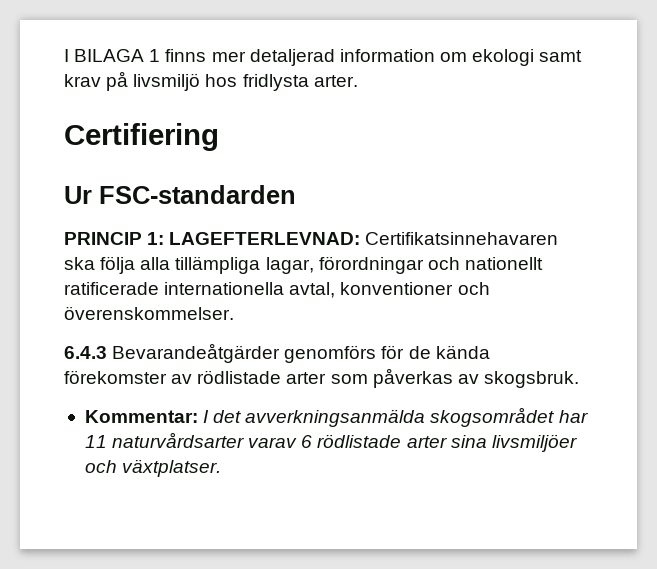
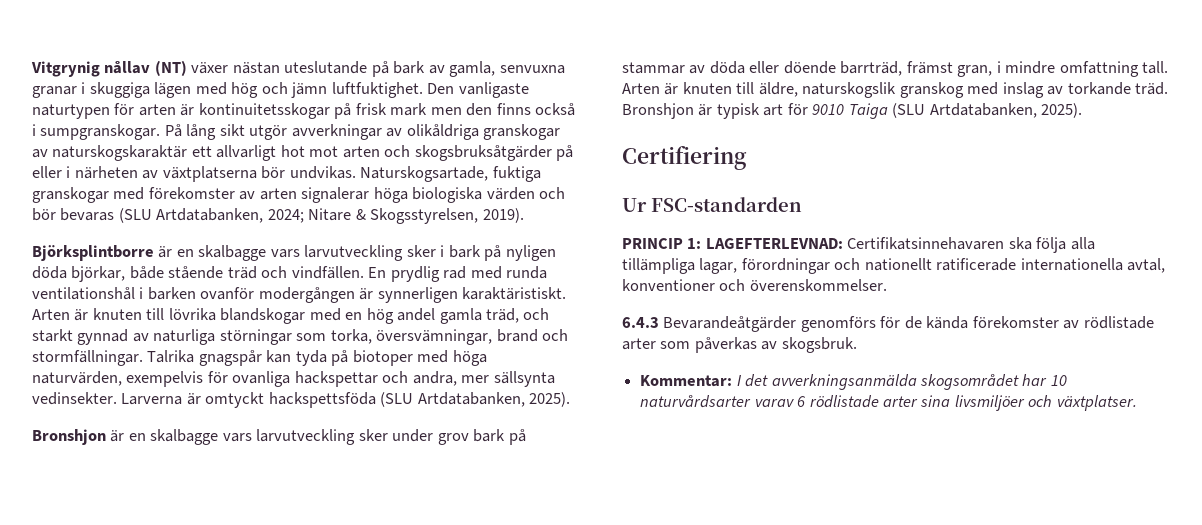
- I BILAGA 1 finns mer detaljerad information om ekologi samt krav på livsmiljö hos fridlysta arter.
+ Vitgrynig nållav (NT) växer nästan uteslutande på bark av gamla, senvuxna granar i skuggiga lägen med hög och jämn luftfuktighet. Den vanligaste naturtypen för arten är kontinuitetsskogar på frisk mark men den finns också i sumpgranskogar. På lång sikt utgör avverkningar av olikåldriga granskogar av naturskogskaraktär ett allvarligt hot mot arten och skogsbruksåtgärder på eller i närheten av växtplatserna bör undvikas. Naturskogsartade, fuktiga granskogar med förekomster av arten signalerar höga biologiska värden och bör bevaras (SLU Artdatabanken, 2024; Nitare & Skogsstyrelsen, 2019).
+ Björksplintborre är en skalbagge vars larvutveckling sker i bark på nyligen döda björkar, både stående träd och vindfällen. En prydlig rad med runda ventilationshål i barken ovanför modergången är synnerligen karaktäristiskt. Arten är knuten till lövrika blandskogar med en hög andel gamla träd, och starkt gynnad av naturliga störningar som torka, översvämningar, brand och stormfällningar. Talrika gnagspår kan tyda på biotoper med höga naturvärden, exempelvis för ovanliga hackspettar och andra, mer sällsynta vedinsekter. Larverna är omtyckt hackspettsföda (SLU Artdatabanken, 2025).
+ Bronshjon är en skalbagge vars larvutveckling sker under grov bark på stammar av döda eller döende barrträd, främst gran, i mindre omfattning tall. Arten är knuten till äldre, naturskogslik granskog med inslag av torkande träd. Bronshjon är typisk art för 9010 Taiga (SLU Artdatabanken, 2025).
- Kommentar: I det avverkningsanmälda skogsområdet har 11 naturvårdsarter varav 6 rödlistade arter sina livsmiljöer och växtplatser.
+ Kommentar: I det avverkningsanmälda skogsområdet har 10 naturvårdsarter varav 6 rödlistade arter sina livsmiljöer och växtplatser.

